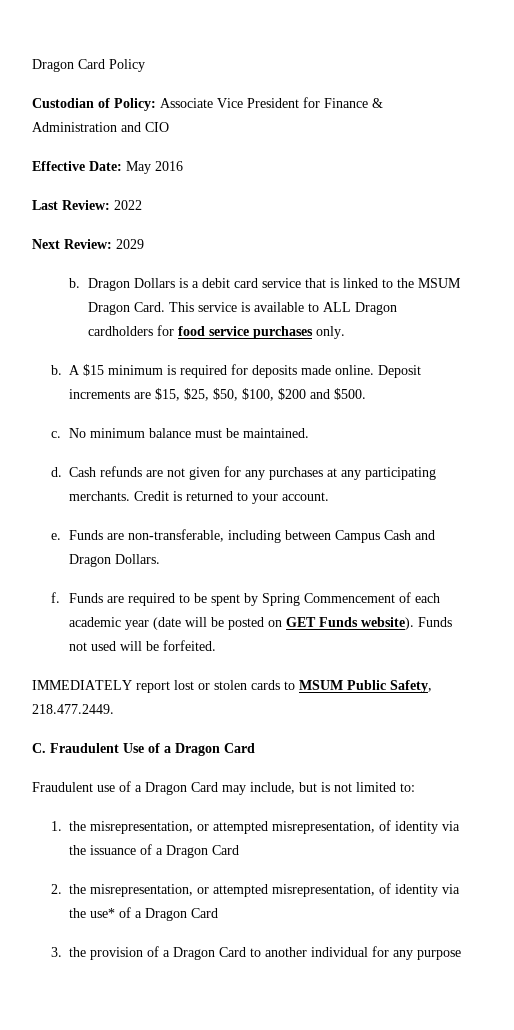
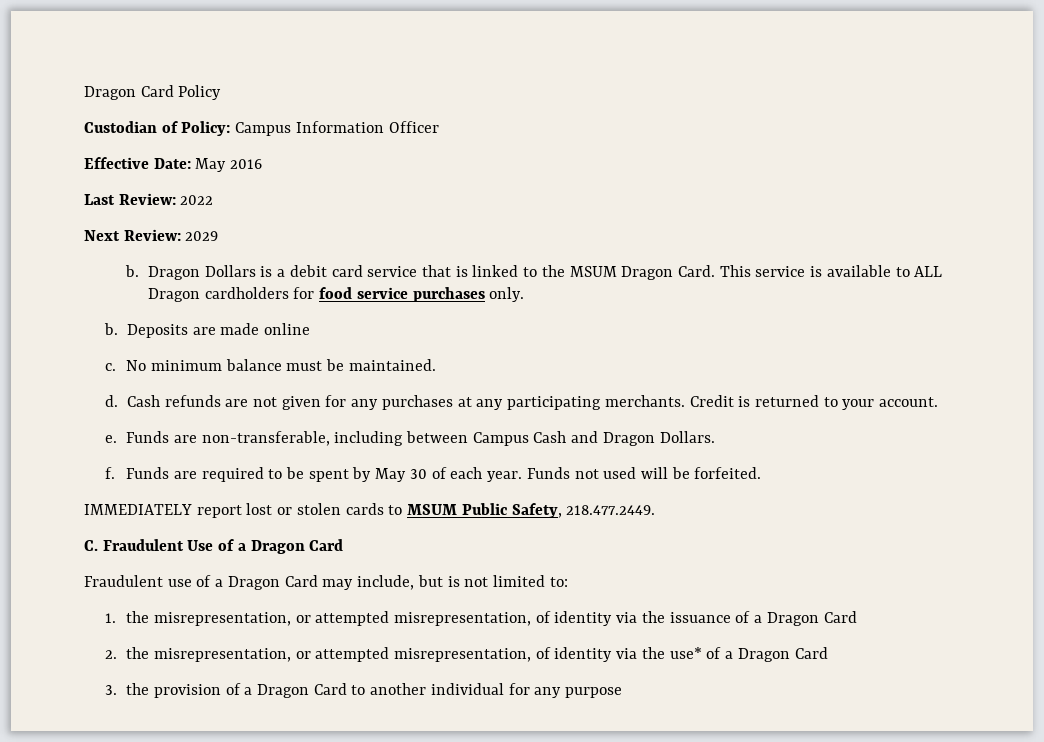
- Custodian of Policy: Associate Vice President for Finance & Administration and CIO
+ Custodian of Policy: Campus Information Officer
- A $15 minimum is required for deposits made online. Deposit increments are $15, $25, $50, $100, $200 and $500.
+ Deposits are made online
- Funds are required to be spent by Spring Commencement of each academic year (date will be posted on GET Funds website).
+ Funds are required to be spent by May 30 of each year.

